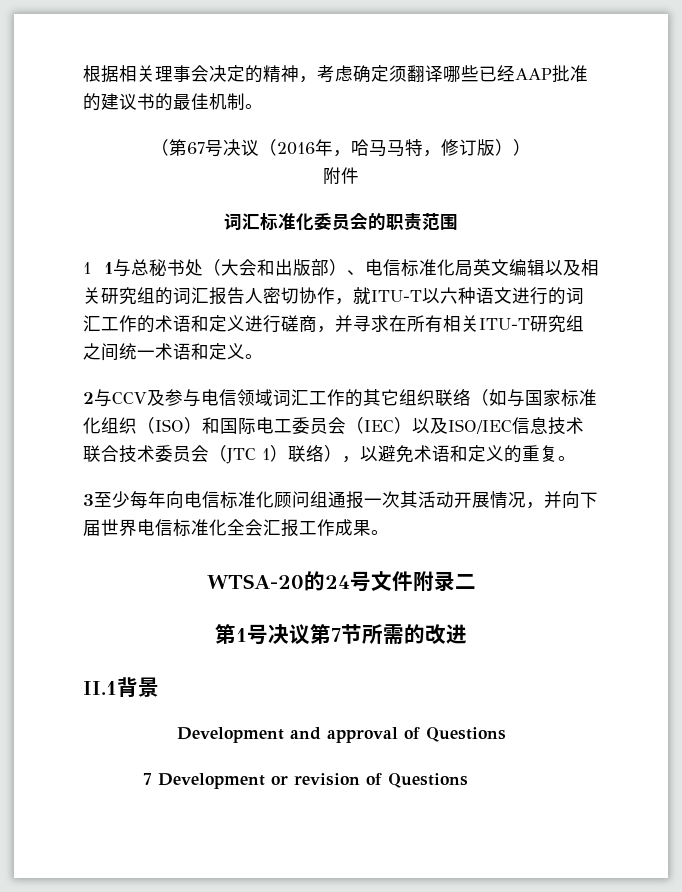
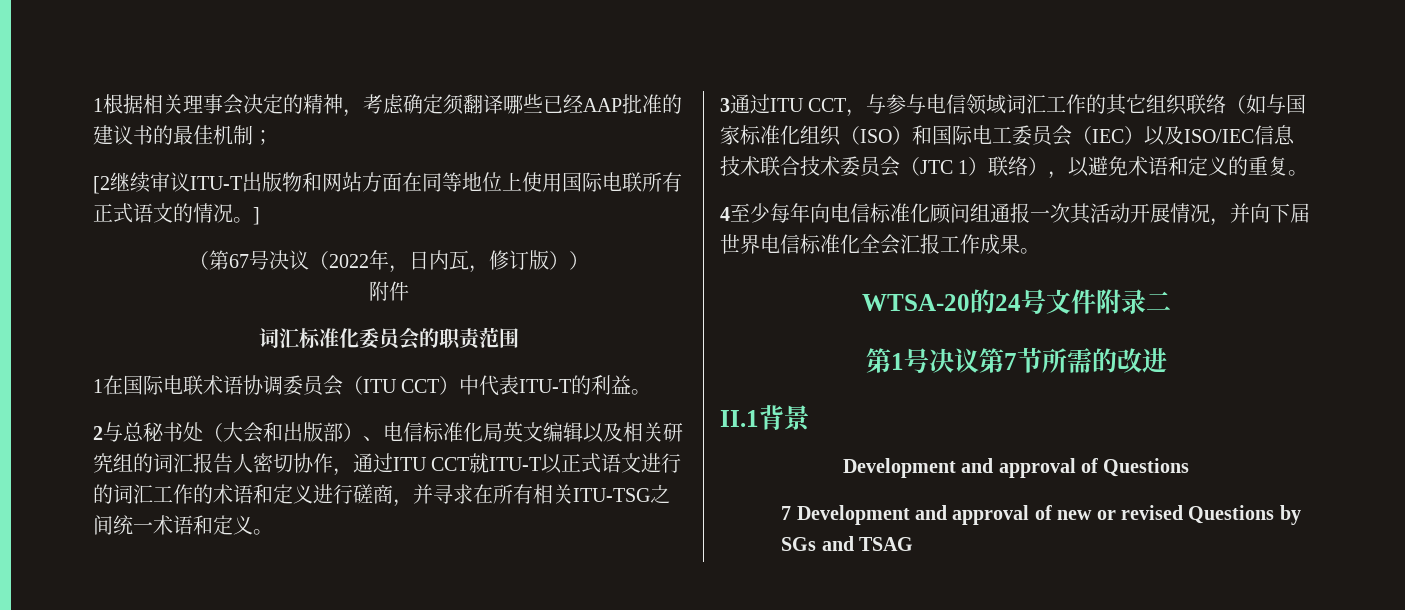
- 根据相关理事会决定的精神，考虑确定须翻译哪些已经AAP批准的建议书的最佳机制。
+ 1根据相关理事会决定的精神，考虑确定须翻译哪些已经AAP批准的建议书的最佳机制；
+ [2继续审议ITU-T出版物和网站方面在同等地位上使用国际电联所有正式语文的情况。]
- （第67号决议（2016年，哈马马特，修订版））
+ （第67号决议（2022年，日内瓦，修订版））
- 1 1与总秘书处（大会和出版部）、电信标准化局英文编辑以及相关研究组的词汇报告人密切协作，就ITU-T以六种语文进行的词汇工作的术语和定义进行磋商，并寻求在所有相关ITU-T研究组之间统一术语和定义。
+ 1在国际电联术语协调委员会（ITU CCT）中代表ITU-T的利益。
+ 2与总秘书处（大会和出版部）、电信标准化局英文编辑以及相关研究组的词汇报告人密切协作，通过ITU CCT就ITU-T以正式语文进行的词汇工作的术语和定义进行磋商，并寻求在所有相关ITU-TSG之间统一术语和定义。
- 2与CCV及参与电信领域词汇工作的其它组织联络（如与国家标准化组织（ISO）和国际电工委员会（IEC）以及ISO/IEC信息技术联合技术委员会（JTC 1）联络），以避免术语和定义的重复。
+ 3通过ITU CCT，与参与电信领域词汇工作的其它组织联络（如与国家标准化组织（ISO）和国际电工委员会（IEC）以及ISO/IEC信息技术联合技术委员会（JTC 1）联络），以避免术语和定义的重复。
- 3至少每年向电信标准化顾问组通报一次其活动开展情况，并向下届世界电信标准化全会汇报工作成果。
+ 4至少每年向电信标准化顾问组通报一次其活动开展情况，并向下届世界电信标准化全会汇报工作成果。
- 7 Development or revision of Questions
+ 7 Development and approval of new or revised Questions by SGs and TSAG

